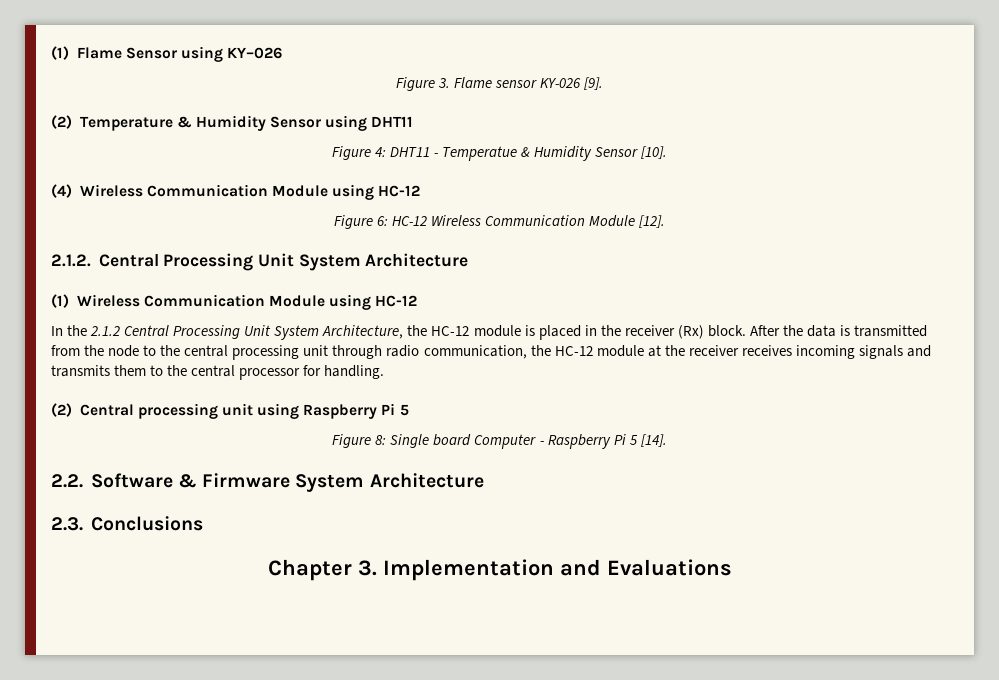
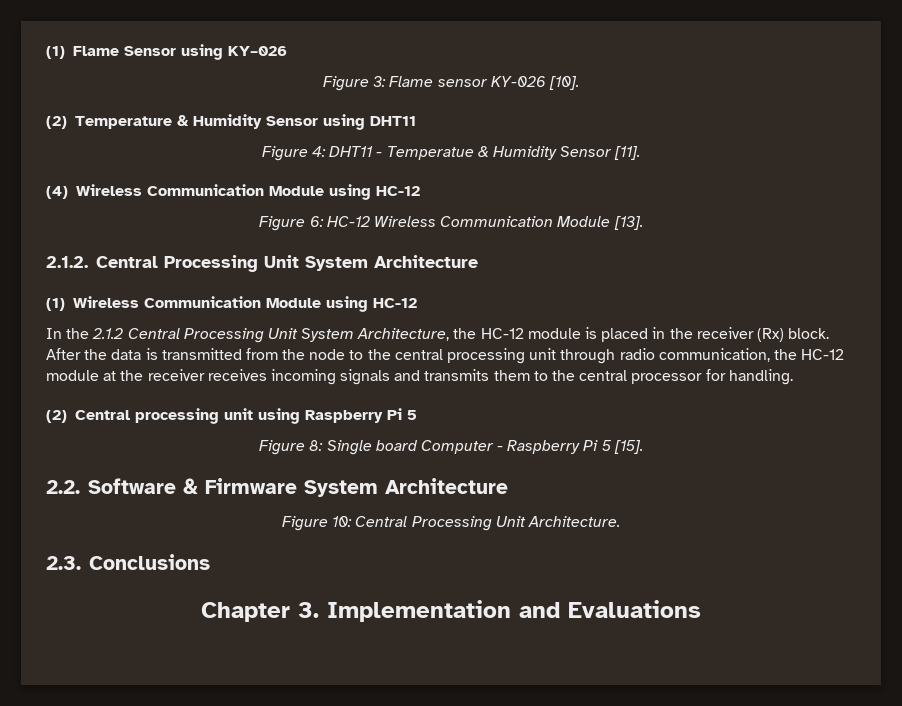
- Figure 3. Flame sensor KY-026 [9].
+ Figure 3: Flame sensor KY-026 [10].
- Figure 4: DHT11 - Temperatue & Humidity Sensor [10].
+ Figure 4: DHT11 - Temperatue & Humidity Sensor [11].
- Figure 6: HC-12 Wireless Communication Module [12].
+ Figure 6: HC-12 Wireless Communication Module [13].
- Figure 8: Single board Computer - Raspberry Pi 5 [14].
+ Figure 8: Single board Computer - Raspberry Pi 5 [15].
+ Figure 10: Central Processing Unit Architecture.

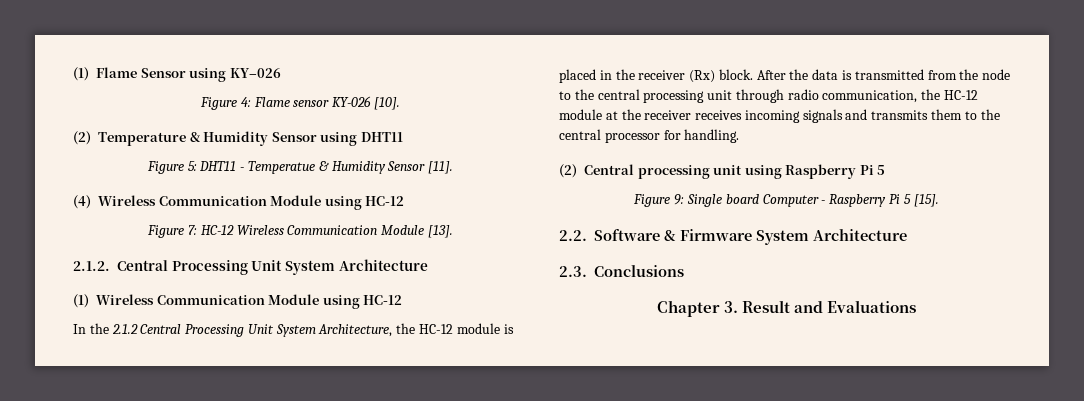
- Figure 3: Flame sensor KY-026 [10].
+ Figure 4: Flame sensor KY-026 [10].
- Figure 4: DHT11 - Temperatue & Humidity Sensor [11].
+ Figure 5: DHT11 - Temperatue & Humidity Sensor [11].
- Figure 6: HC-12 Wireless Communication Module [13].
+ Figure 7: HC-12 Wireless Communication Module [13].
- Figure 8: Single board Computer - Raspberry Pi 5 [15].
+ Figure 9: Single board Computer - Raspberry Pi 5 [15].
- Figure 10: Central Processing Unit Architecture.
- Chapter 3. Implementation and Evaluations
+ Chapter 3. Result and Evaluations

